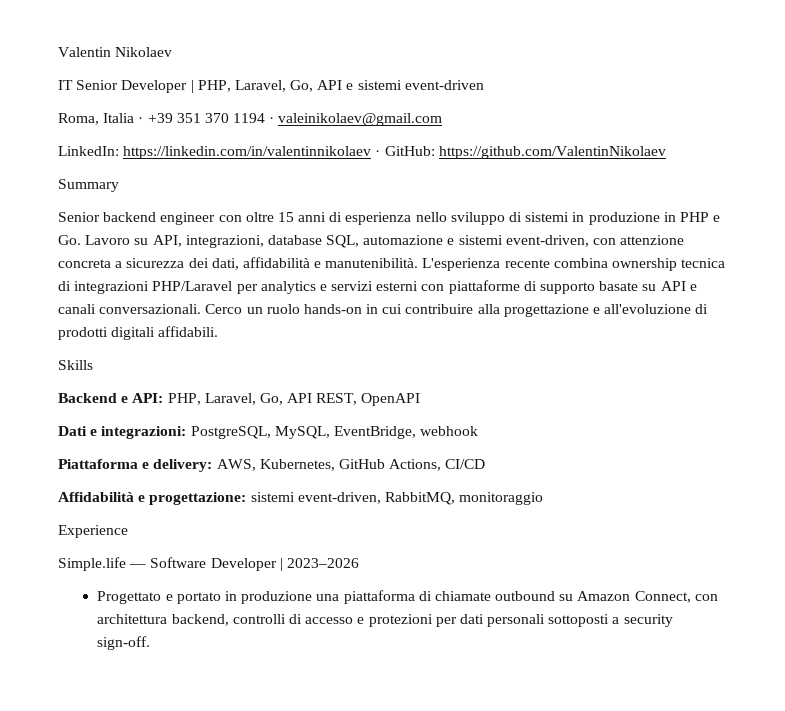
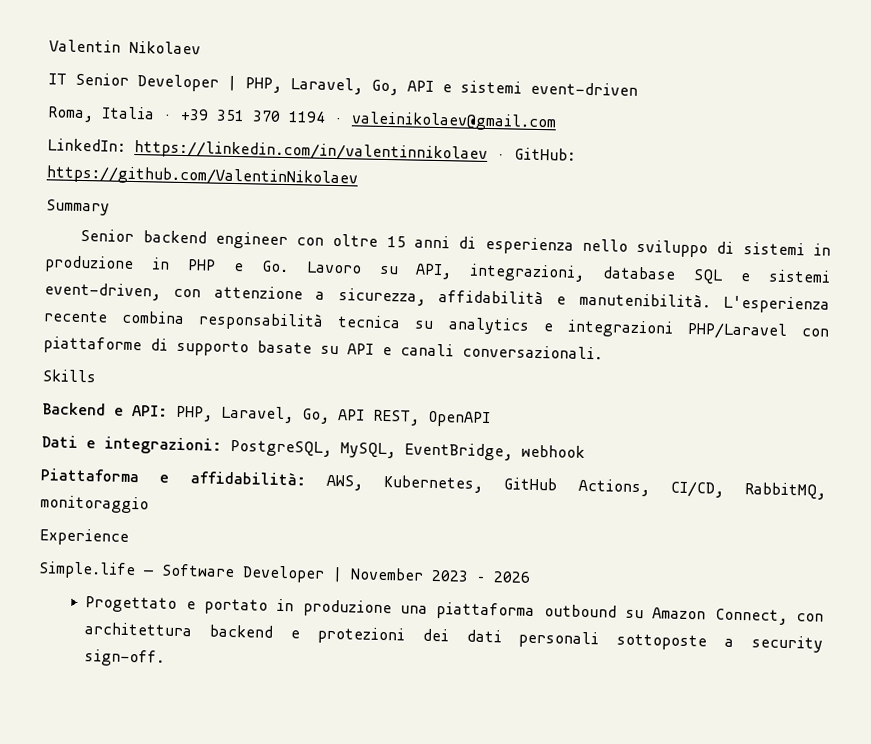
- Senior backend engineer con oltre 15 anni di esperienza nello sviluppo di sistemi in produzione in PHP e Go. Lavoro su API, integrazioni, database SQL, automazione e sistemi event-driven, con attenzione concreta a sicurezza dei dati, affidabilità e manutenibilità.
+ Senior backend engineer con oltre 15 anni di esperienza nello sviluppo di sistemi in produzione in PHP e Go. Lavoro su API, integrazioni, database SQL e sistemi event-driven, con attenzione a sicurezza, affidabilità e manutenibilità.
- L'esperienza recente combina ownership tecnica di integrazioni PHP/Laravel per analytics e servizi esterni con piattaforme di supporto basate su API e canali conversazionali. Cerco un ruolo hands-on in cui contribuire alla progettazione e all'evoluzione di prodotti digitali affidabili.
+ L'esperienza recente combina responsabilità tecnica su analytics e integrazioni PHP/Laravel con piattaforme di supporto basate su API e canali conversazionali.
- Piattaforma e delivery: AWS, Kubernetes, GitHub Actions, CI/CD
- Affidabilità e progettazione: sistemi event-driven, RabbitMQ, monitoraggio
+ Piattaforma e affidabilità: AWS, Kubernetes, GitHub Actions, CI/CD, RabbitMQ, monitoraggio
- Simple.life — Software Developer | 2023–2026
+ Simple.life — Software Developer | November 2023 – 2026
- Progettato e portato in produzione una piattaforma di chiamate outbound su Amazon Connect, con architettura backend, controlli di accesso e protezioni per dati personali sottoposti a security sign-off.
+ Progettato e portato in produzione una piattaforma outbound su Amazon Connect, con architettura backend e protezioni dei dati personali sottoposte a security sign-off.

